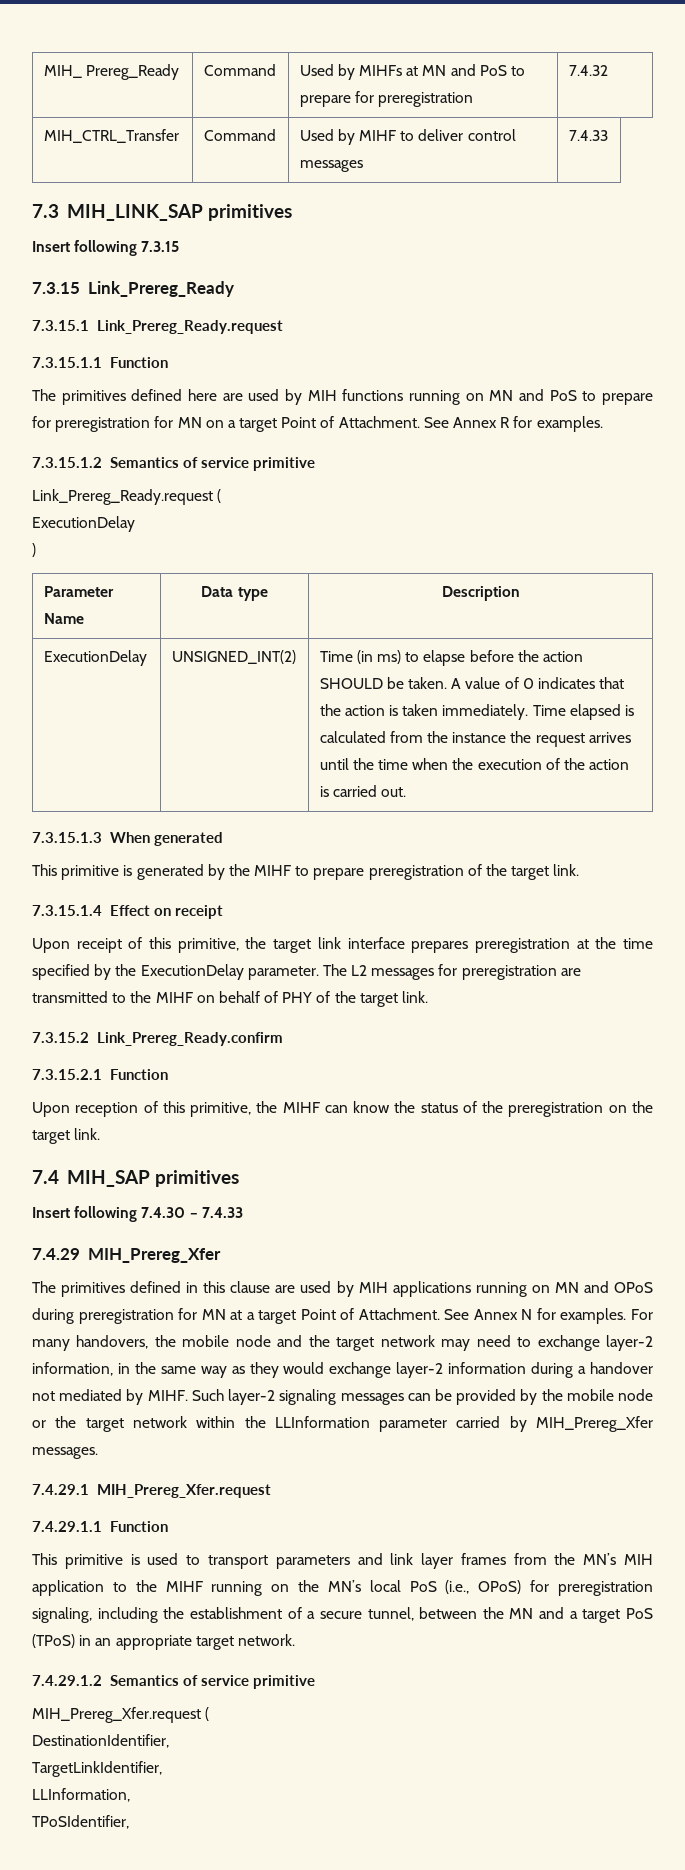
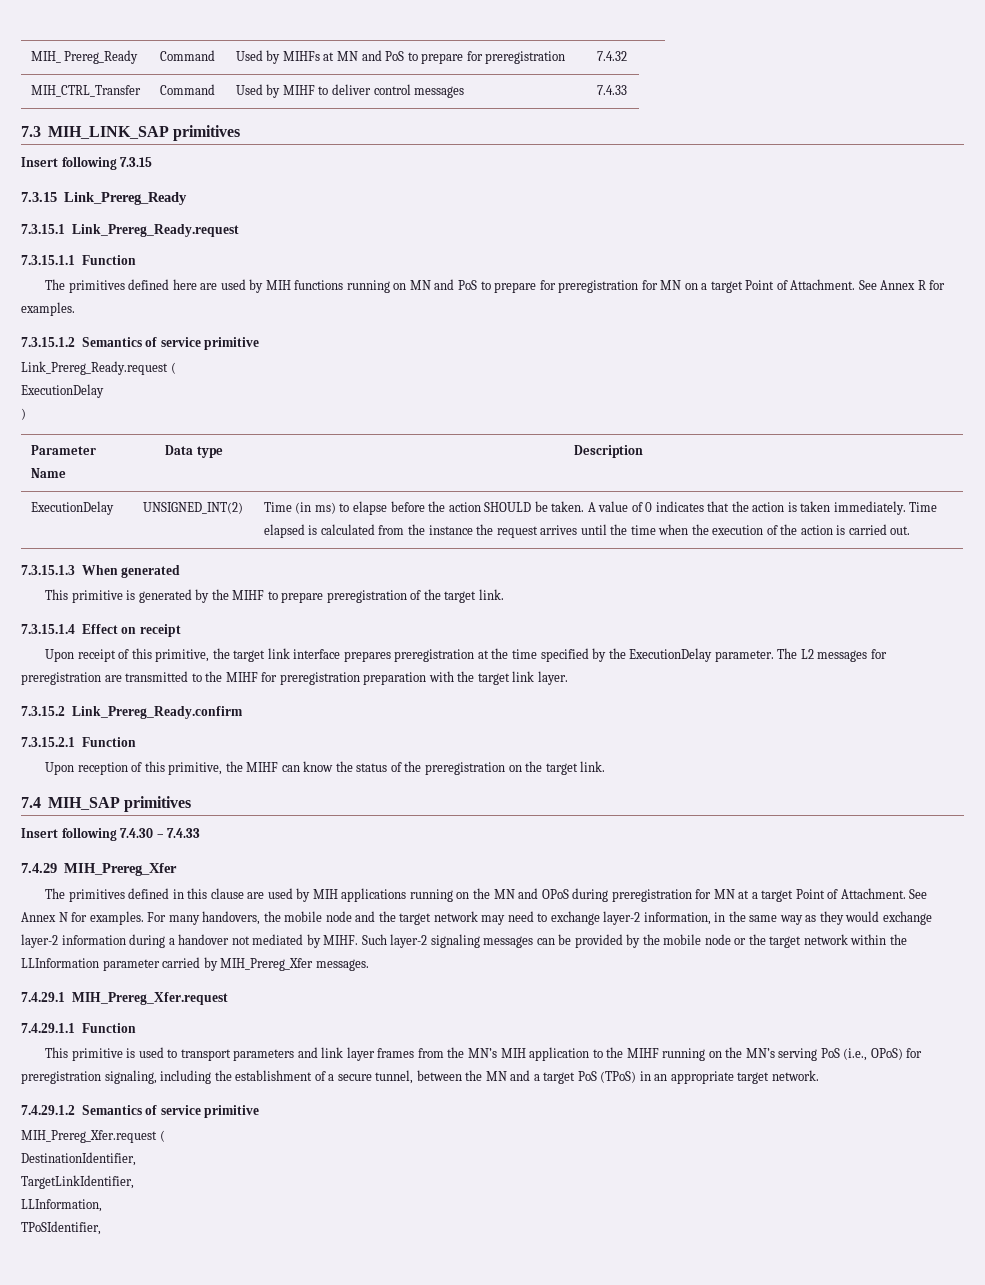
- The L2 messages for preregistration are transmitted to the MIHF on behalf of PHY of the target link.
+ The L2 messages for preregistration are transmitted to the MIHF for preregistration preparation with the target link layer.
- The primitives defined in this clause are used by MIH applications running on MN and OPoS during preregistration for MN at a target Point of Attachment.
+ The primitives defined in this clause are used by MIH applications running on the MN and OPoS during preregistration for MN at a target Point of Attachment.
- This primitive is used to transport parameters and link layer frames from the MN’s MIH application to the MIHF running on the MN’s local PoS (i.e., OPoS) for preregistration signaling, including the establishment of a secure tunnel, between the MN and a target PoS (TPoS) in an appropriate target network.
+ This primitive is used to transport parameters and link layer frames from the MN’s MIH application to the MIHF running on the MN’s serving PoS (i.e., OPoS) for preregistration signaling, including the establishment of a secure tunnel, between the MN and a target PoS (TPoS) in an appropriate target network.

